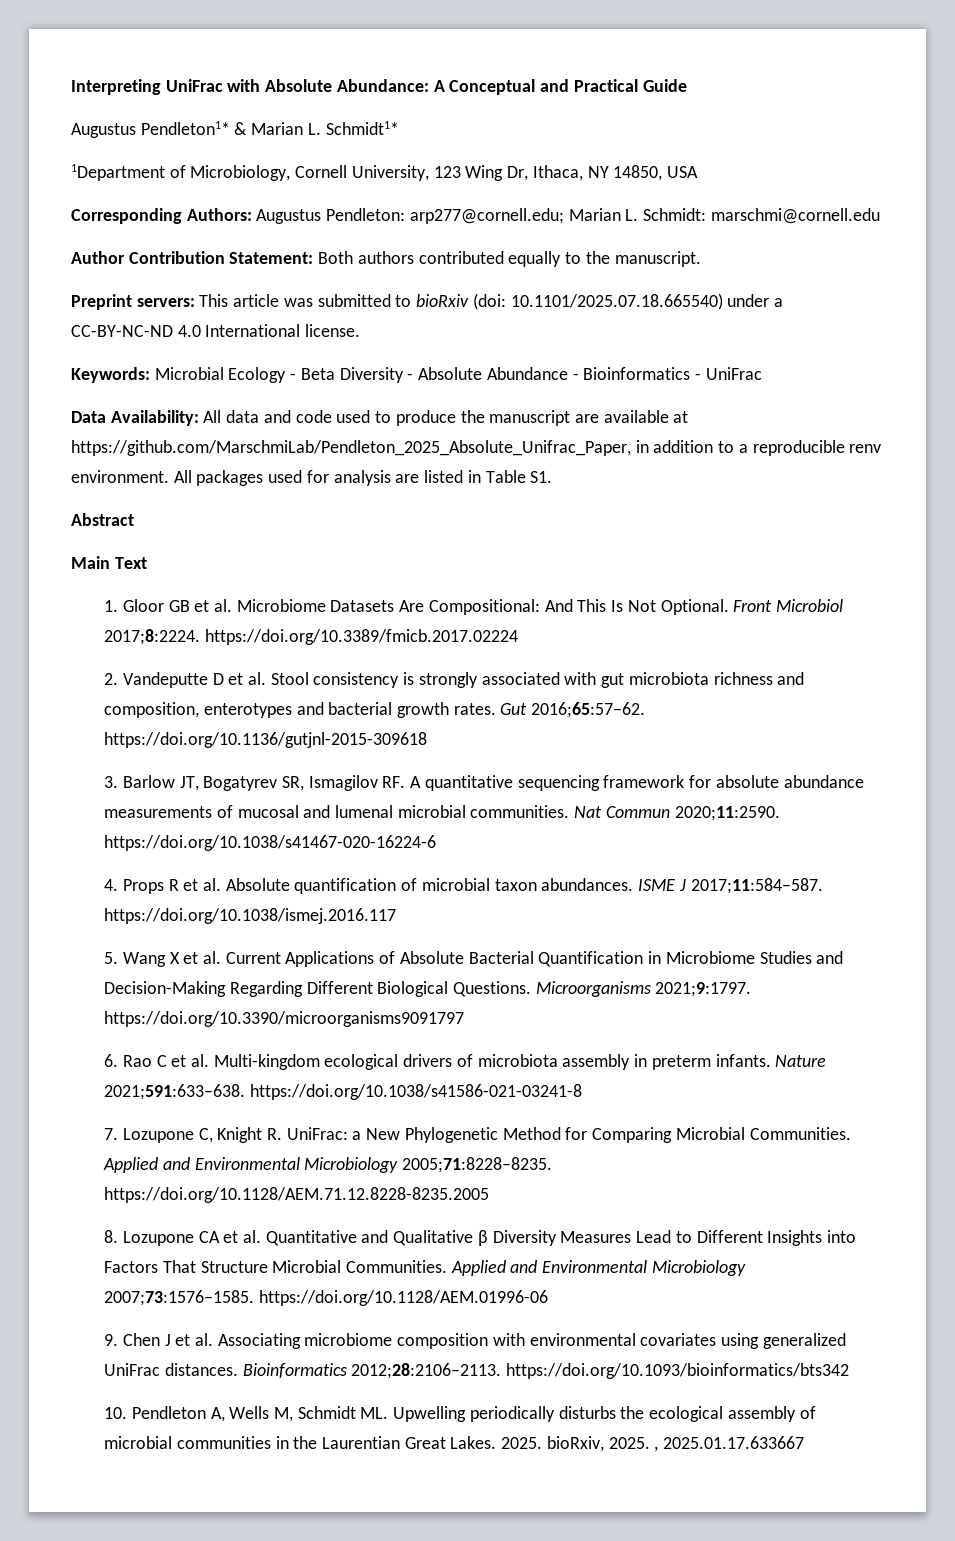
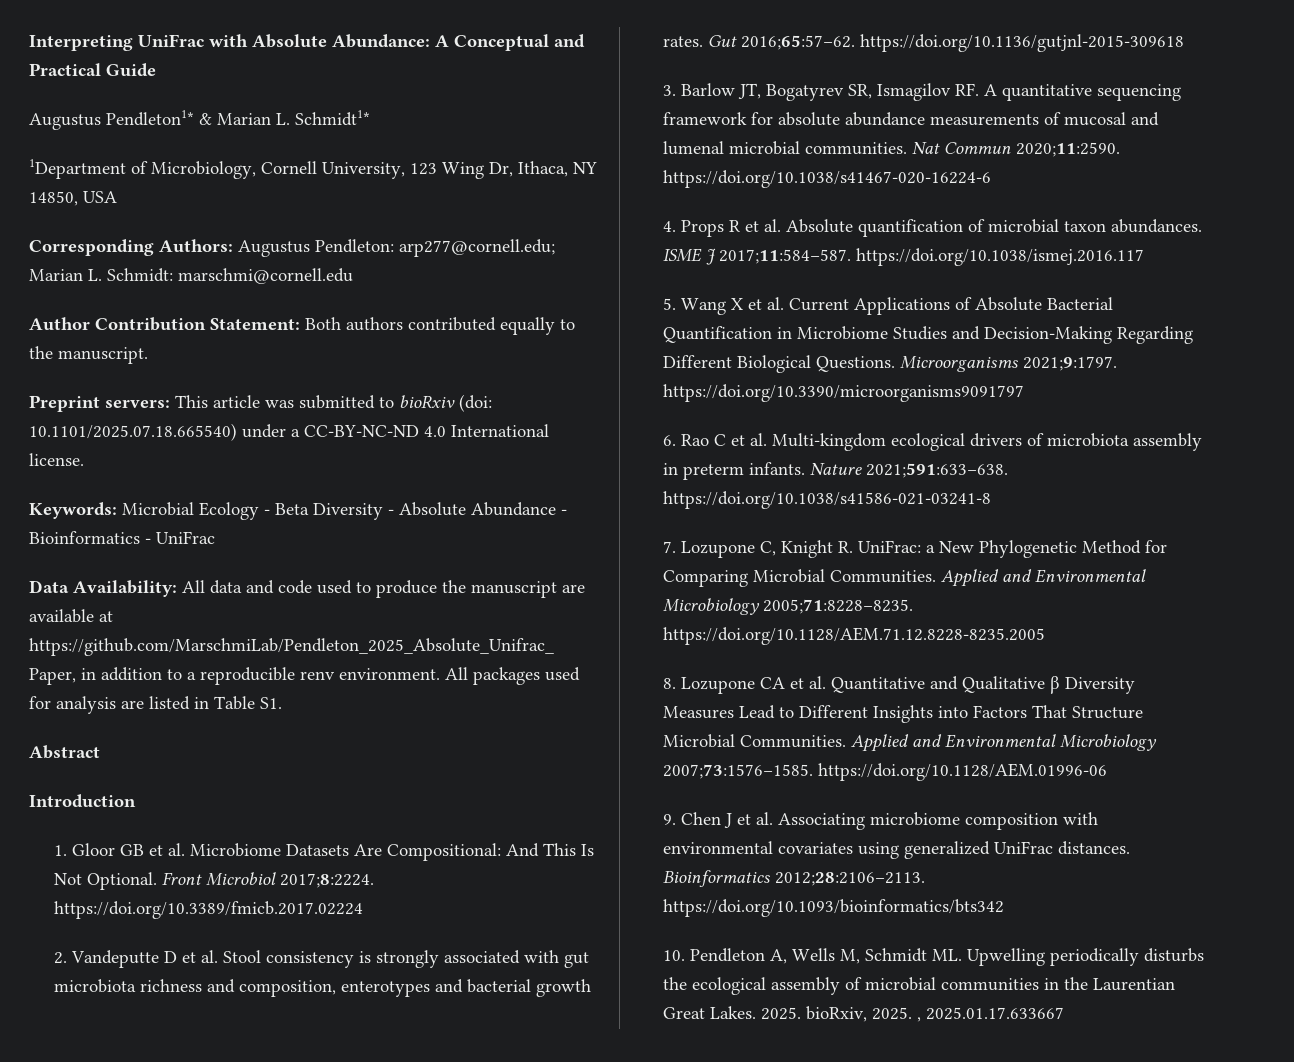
- Main Text
+ Introduction

